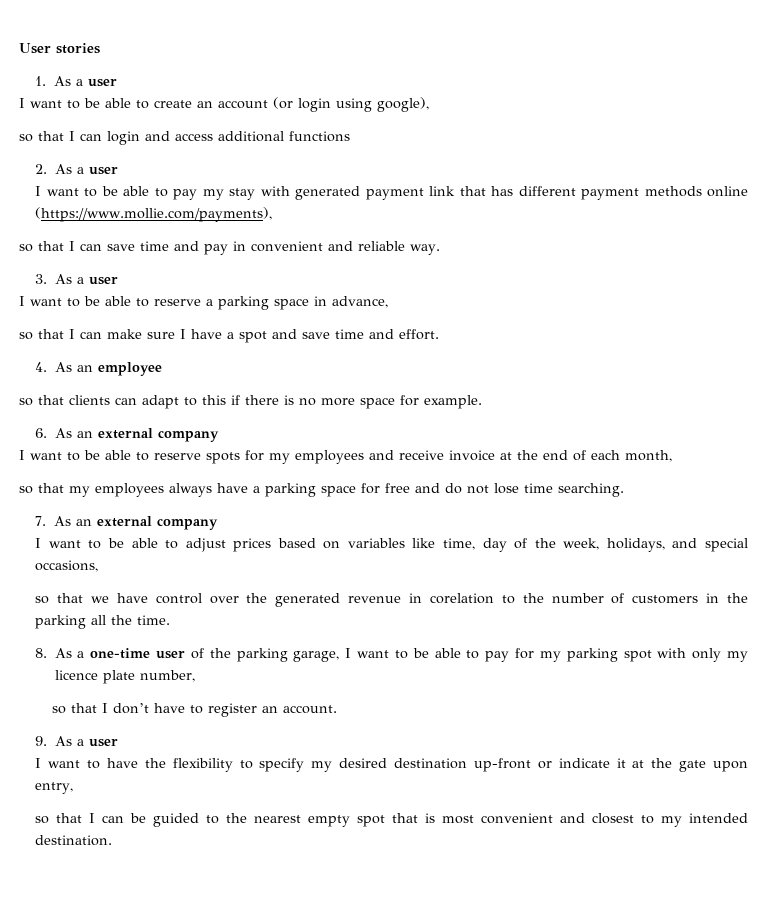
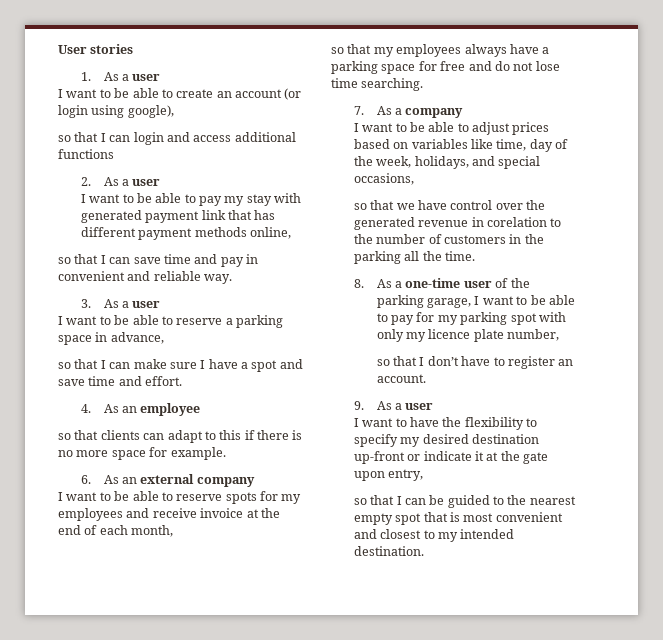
- I want to be able to pay my stay with generated payment link that has different payment methods online (https://www.mollie.com/payments),
+ I want to be able to pay my stay with generated payment link that has different payment methods online,
- 7. As an external company
+ 7. As a company

